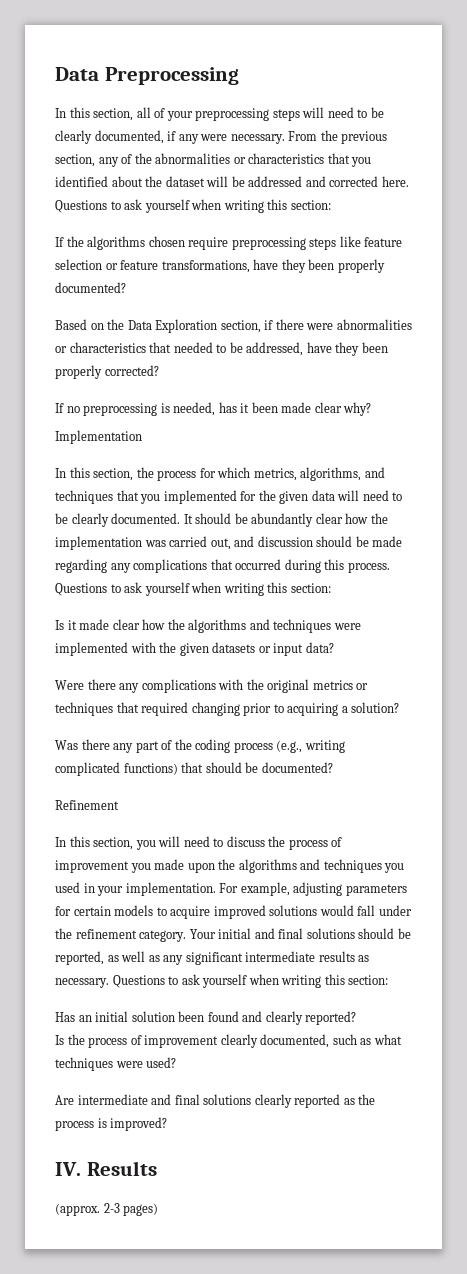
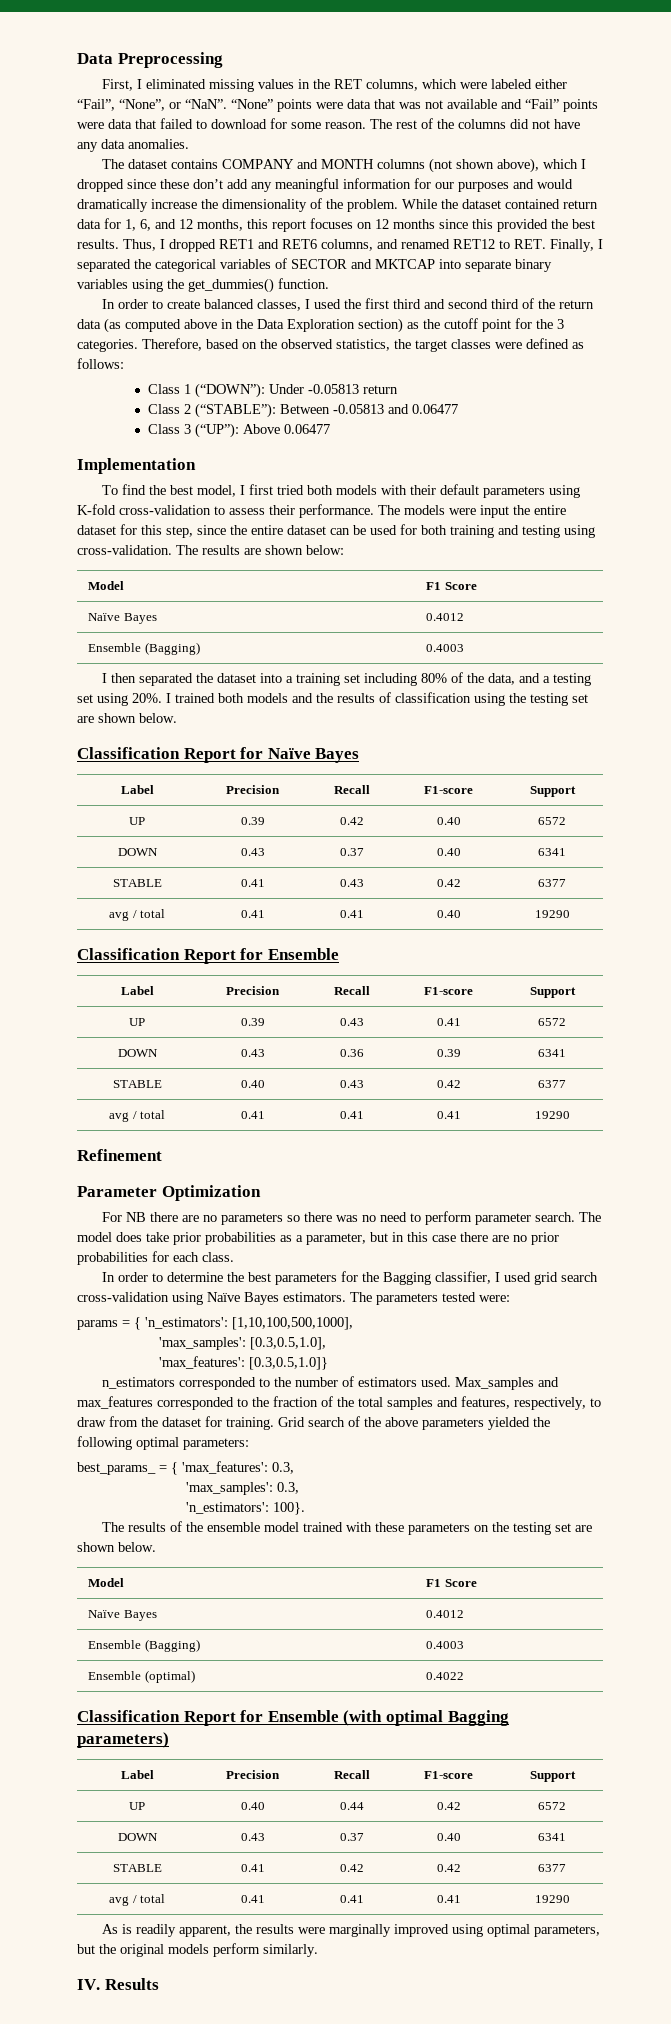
- In this section, all of your preprocessing steps will need to be clearly documented, if any were necessary. From the previous section, any of the abnormalities or characteristics that you identified about the dataset will be addressed and corrected here. Questions to ask yourself when writing this section:
- If the algorithms chosen require preprocessing steps like feature selection or feature transformations, have they been properly documented?
- Based on the Data Exploration section, if there were abnormalities or characteristics that needed to be addressed, have they been properly corrected?
- If no preprocessing is needed, has it been made clear why?
+ First, I eliminated missing values in the RET columns, which were labeled either “Fail”, “None”, or “NaN”. “None” points were data that was not available and “Fail” points were data that failed to download for some reason. The rest of the columns did not have any data anomalies.
+ The dataset contains COMPANY and MONTH columns (not shown above), which I dropped since these don’t add any meaningful information for our purposes and would dramatically increase the dimensionality of the problem. While the dataset contained return data for 1, 6, and 12 months, this report focuses on 12 months since this provided the best results. Thus, I dropped RET1 and RET6 columns, and renamed RET12 to RET. Finally, I separated the categorical variables of SECTOR and MKTCAP into separate binary variables using the get_dummies() function.
+ In order to create balanced classes, I used the first third and second third of the return data (as computed above in the Data Exploration section) as the cutoff point for the 3 categories. Therefore, based on the observed statistics, the target classes were defined as follows:
+ Class 1 (“DOWN”): Under -0.05813 return
+ Class 2 (“STABLE”): Between -0.05813 and 0.06477
+ Class 3 (“UP”): Above 0.06477
  Implementation
- In this section, the process for which metrics, algorithms, and techniques that you implemented for the given data will need to be clearly documented. It should be abundantly clear how the implementation was carried out, and discussion should be made regarding any complications that occurred during this process. Questions to ask yourself when writing this section:
- Is it made clear how the algorithms and techniques were implemented with the given datasets or input data?
- Were there any complications with the original metrics or techniques that required changing prior to acquiring a solution?
- Was there any part of the coding process (e.g., writing complicated functions) that should be documented?
+ To find the best model, I first tried both models with their default parameters using K-fold cross-validation to assess their performance. The models were input the entire dataset for this step, since the entire dataset can be used for both training and testing using cross-validation. The results are shown below:
+ Model | F1 Score
+ Naïve Bayes | 0.4012
+ Ensemble (Bagging) | 0.4003
+ I then separated the dataset into a training set including 80% of the data, and a testing set using 20%. I trained both models and the results of classification using the testing set are shown below.
+ Classification Report for Naïve Bayes
+ Label | Precision | Recall | F1-score | Support
+ UP | 0.39 | 0.42 | 0.40 | 6572
+ DOWN | 0.43 | 0.37 | 0.40 | 6341
+ STABLE | 0.41 | 0.43 | 0.42 | 6377
+ avg / total | 0.41 | 0.41 | 0.40 | 19290
+ Classification Report for Ensemble
+ Label | Precision | Recall | F1-score | Support
+ UP | 0.39 | 0.43 | 0.41 | 6572
+ DOWN | 0.43 | 0.36 | 0.39 | 6341
+ STABLE | 0.40 | 0.43 | 0.42 | 6377
+ avg / total | 0.41 | 0.41 | 0.41 | 19290
  Refinement
- In this section, you will need to discuss the process of improvement you made upon the algorithms and techniques you used in your implementation. For example, adjusting parameters for certain models to acquire improved solutions would fall under the refinement category. Your initial and final solutions should be reported, as well as any significant intermediate results as necessary. Questions to ask yourself when writing this section:
- Has an initial solution been found and clearly reported?
- Is the process of improvement clearly documented, such as what techniques were used?
- Are intermediate and final solutions clearly reported as the process is improved?
+ Parameter Optimization
+ For NB there are no parameters so there was no need to perform parameter search. The model does take prior probabilities as a parameter, but in this case there are no prior probabilities for each class.
+ In order to determine the best parameters for the Bagging classifier, I used grid search cross-validation using Naïve Bayes estimators. The parameters tested were:
+ params = { 'n_estimators': [1,10,100,500,1000],
+ 'max_samples': [0.3,0.5,1.0],
+ 'max_features': [0.3,0.5,1.0]}
+ n_estimators corresponded to the number of estimators used. Max_samples and max_features corresponded to the fraction of the total samples and features, respectively, to draw from the dataset for training. Grid search of the above parameters yielded the following optimal parameters:
+ best_params_ = { 'max_features': 0.3,
+ 'max_samples': 0.3,
+ 'n_estimators': 100}.
+ The results of the ensemble model trained with these parameters on the testing set are shown below.
+ Model | F1 Score
+ Naïve Bayes | 0.4012
+ Ensemble (Bagging) | 0.4003
+ Ensemble (optimal) | 0.4022
+ Classification Report for Ensemble (with optimal Bagging parameters)
+ Label | Precision | Recall | F1-score | Support
+ UP | 0.40 | 0.44 | 0.42 | 6572
+ DOWN | 0.43 | 0.37 | 0.40 | 6341
+ STABLE | 0.41 | 0.42 | 0.42 | 6377
+ avg / total | 0.41 | 0.41 | 0.41 | 19290
+ As is readily apparent, the results were marginally improved using optimal parameters, but the original models perform similarly.
- (approx. 2-3 pages)

